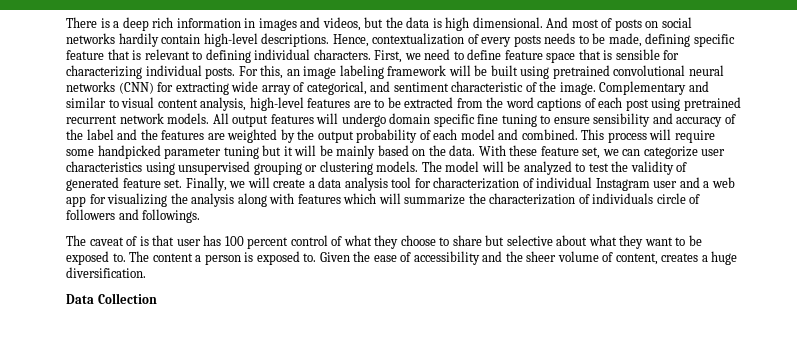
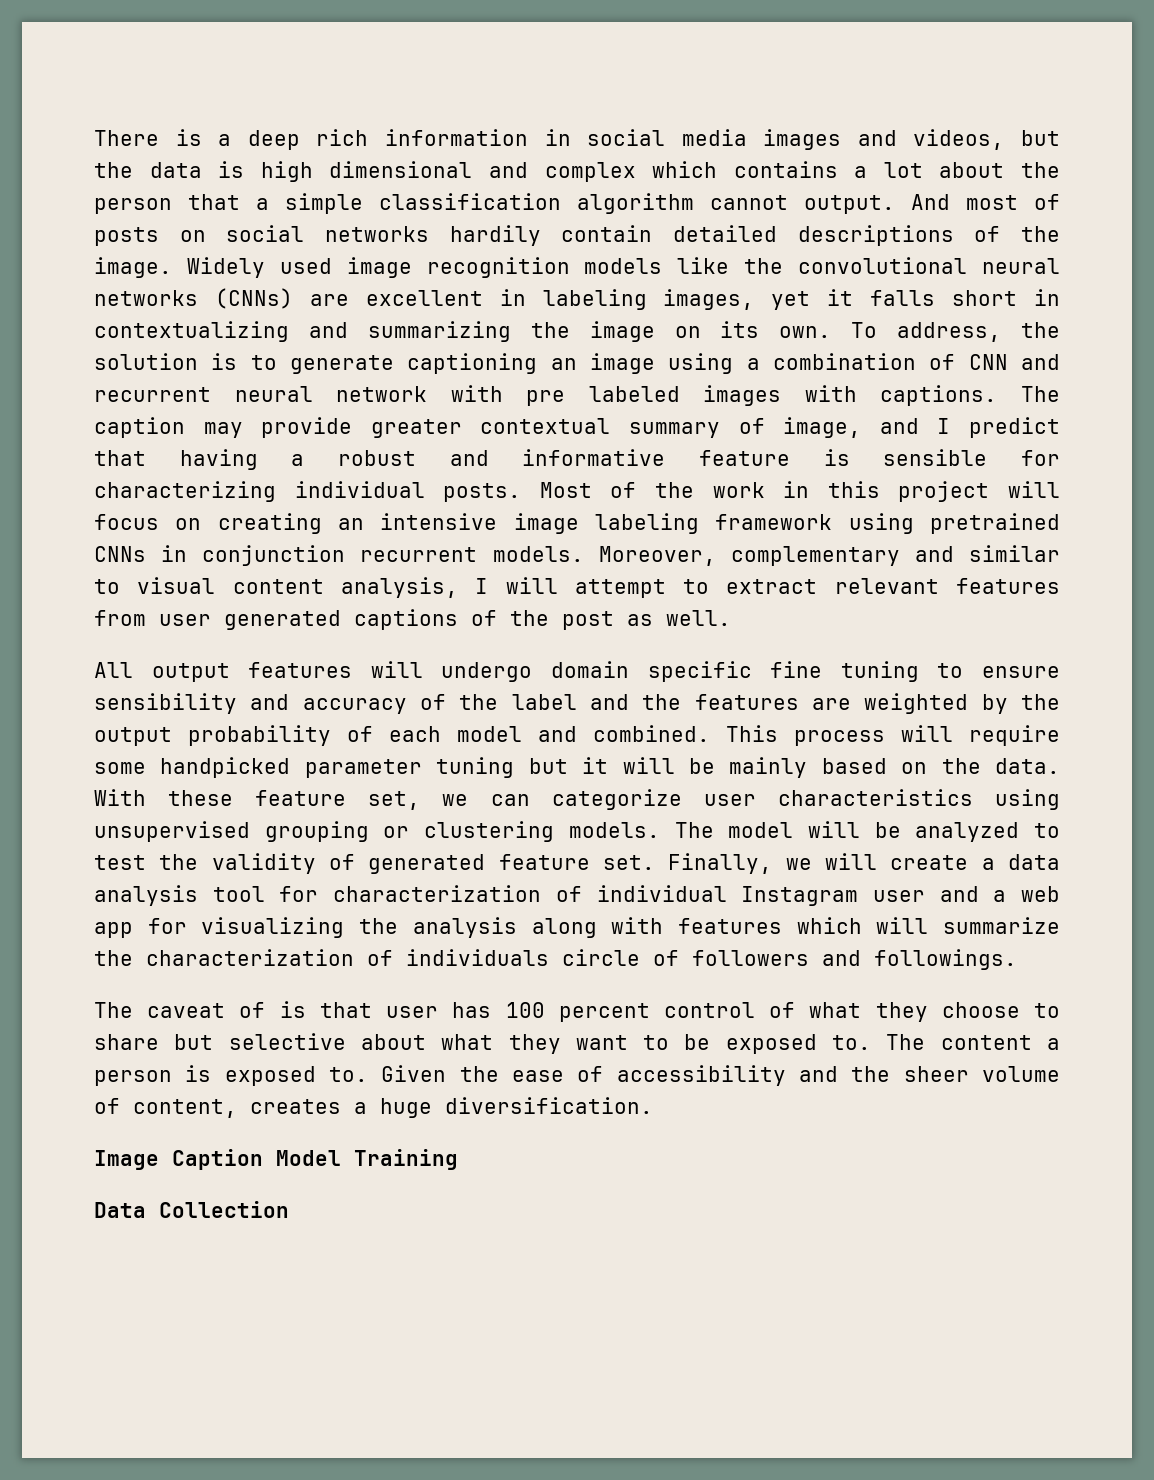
- There is a deep rich information in images and videos, but the data is high dimensional.
+ There is a deep rich information in social media images and videos, but the data is high dimensional and complex which contains a lot about the person that a simple classification algorithm cannot output.
- And most of posts on social networks hardily contain high-level descriptions. Hence, contextualization of every posts needs to be made, defining specific feature that is relevant to defining individual characters. First, we need to define feature space that is sensible for characterizing individual posts.
+ And most of posts on social networks hardily contain detailed descriptions of the image. Widely used image recognition models like the convolutional neural networks (CNNs) are excellent in labeling images, yet it falls short in contextualizing and summarizing the image on its own. To address, the solution is to generate captioning an image using a combination of CNN and recurrent neural network with pre labeled images with captions. The caption may provide greater contextual summary of image, and I predict that having a robust and informative feature is sensible for characterizing individual posts.
- For this, an image labeling framework will be built using pretrained convolutional neural networks (CNN) for extracting wide array of categorical, and sentiment characteristic of the image. Complementary and similar to visual content analysis, high-level features are to be extracted from the word captions of each post using pretrained recurrent network models. All output features will undergo domain specific fine tuning to ensure sensibility and accuracy of the label and the features are weighted by the output probability of each model and combined.
+ Most of the work in this project will focus on creating an intensive image labeling framework using pretrained CNNs in conjunction recurrent models. Moreover, complementary and similar to visual content analysis, I will attempt to extract relevant features from user generated captions of the post as well.
+ All output features will undergo domain specific fine tuning to ensure sensibility and accuracy of the label and the features are weighted by the output probability of each model and combined.
+ Image Caption Model Training

